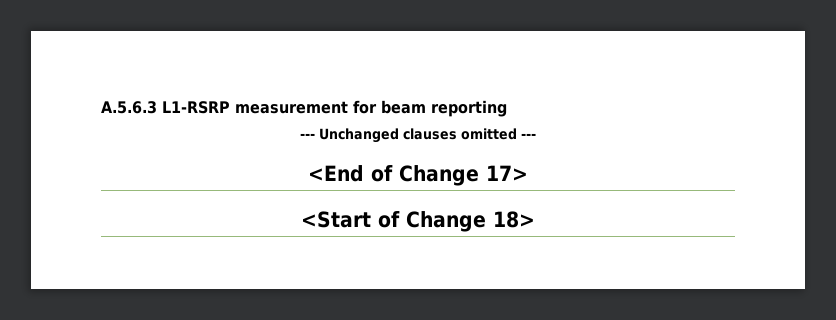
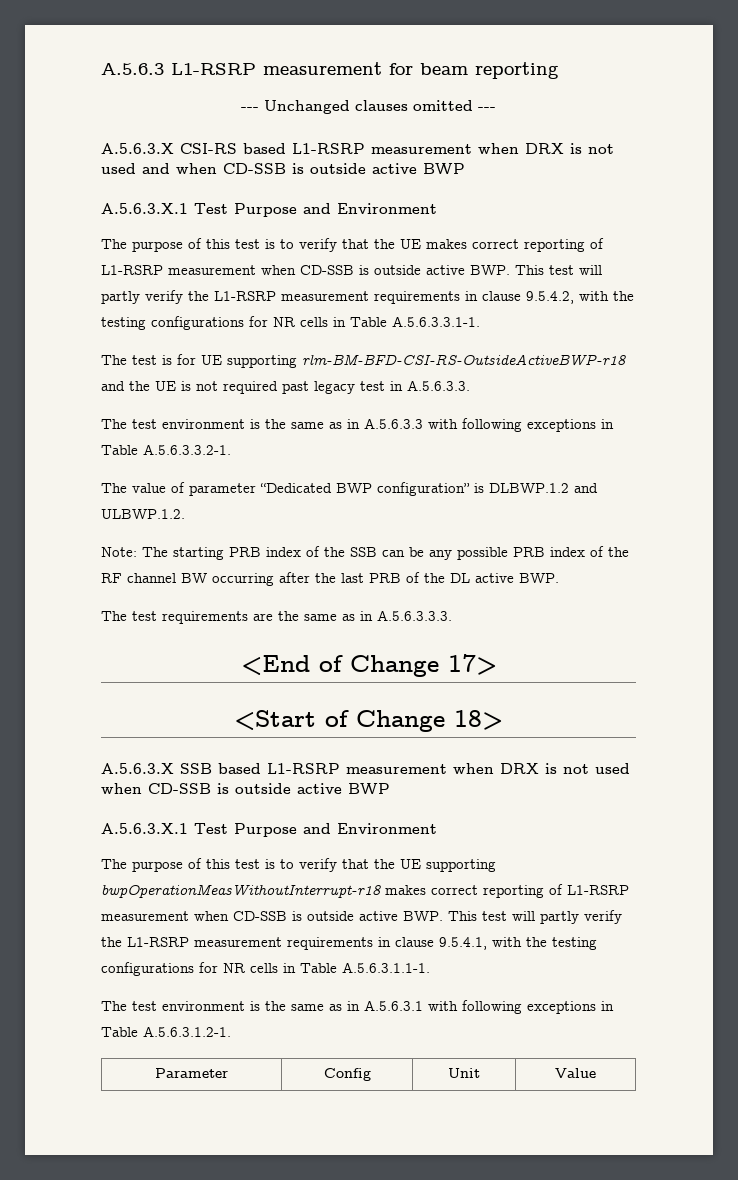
+ A.5.6.3.X CSI-RS based L1-RSRP measurement when DRX is not used and when CD-SSB is outside active BWP
+ A.5.6.3.X.1 Test Purpose and Environment
+ The purpose of this test is to verify that the UE makes correct reporting of L1-RSRP measurement when CD-SSB is outside active BWP. This test will partly verify the L1-RSRP measurement requirements in clause 9.5.4.2, with the testing configurations for NR cells in Table A.5.6.3.3.1-1.
+ The test is for UE supporting rlm-BM-BFD-CSI-RS-OutsideActiveBWP-r18 and the UE is not required past legacy test in A.5.6.3.3.
+ The test environment is the same as in A.5.6.3.3 with following exceptions in Table A.5.6.3.3.2-1.
+ The value of parameter “Dedicated BWP configuration” is DLBWP.1.2 and ULBWP.1.2.
+ Note: The starting PRB index of the SSB can be any possible PRB index of the RF channel BW occurring after the last PRB of the DL active BWP.
+ The test requirements are the same as in A.5.6.3.3.3.
+ A.5.6.3.X SSB based L1-RSRP measurement when DRX is not used when CD-SSB is outside active BWP
+ A.5.6.3.X.1 Test Purpose and Environment
+ The purpose of this test is to verify that the UE supporting bwpOperationMeasWithoutInterrupt-r18 makes correct reporting of L1-RSRP measurement when CD-SSB is outside active BWP. This test will partly verify the L1-RSRP measurement requirements in clause 9.5.4.1, with the testing configurations for NR cells in Table A.5.6.3.1.1-1.
+ The test environment is the same as in A.5.6.3.1 with following exceptions in Table A.5.6.3.1.2-1.
+ Parameter | Config | Unit | Value

